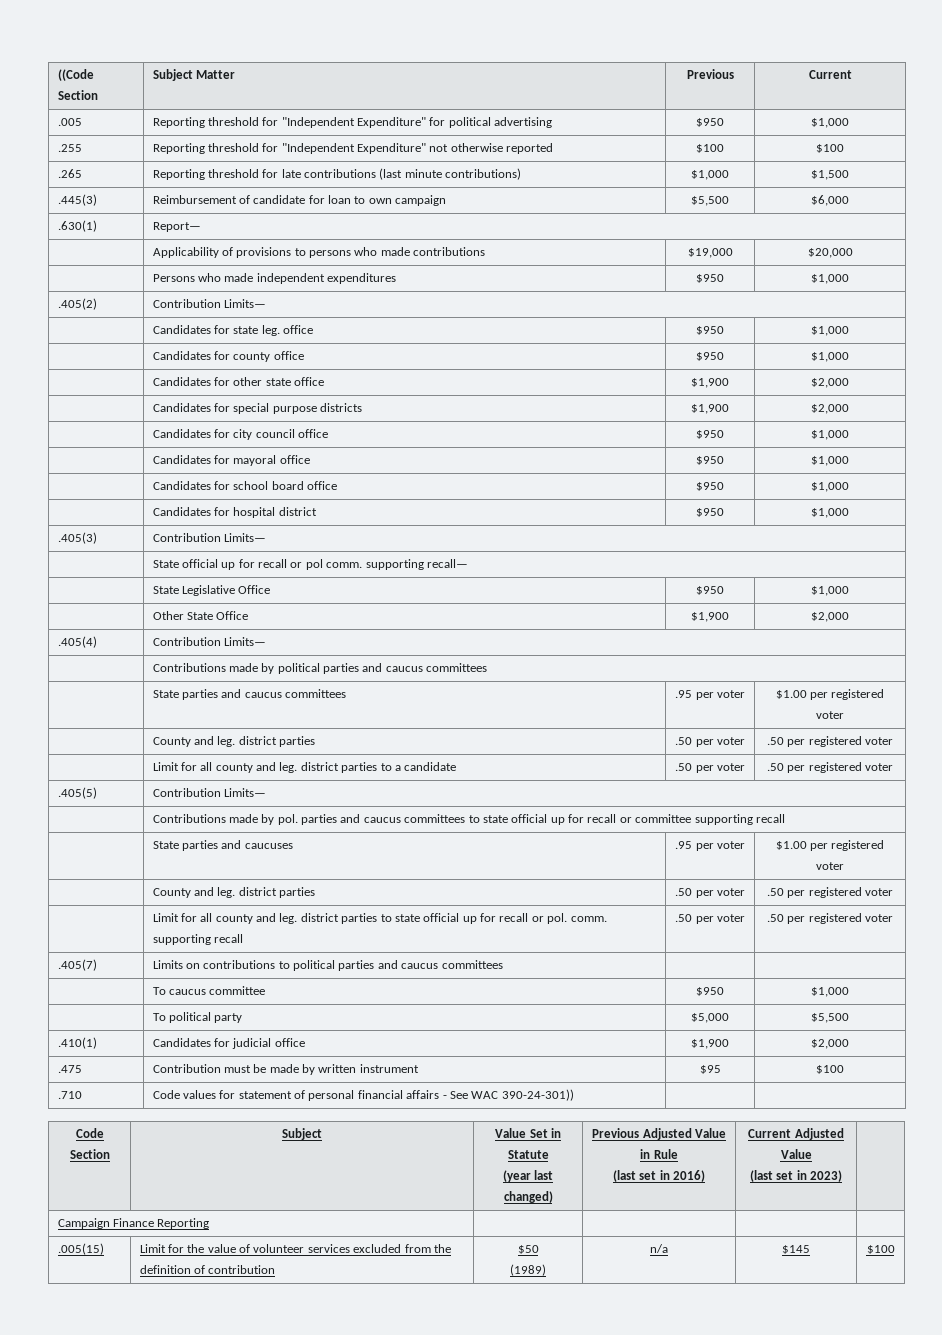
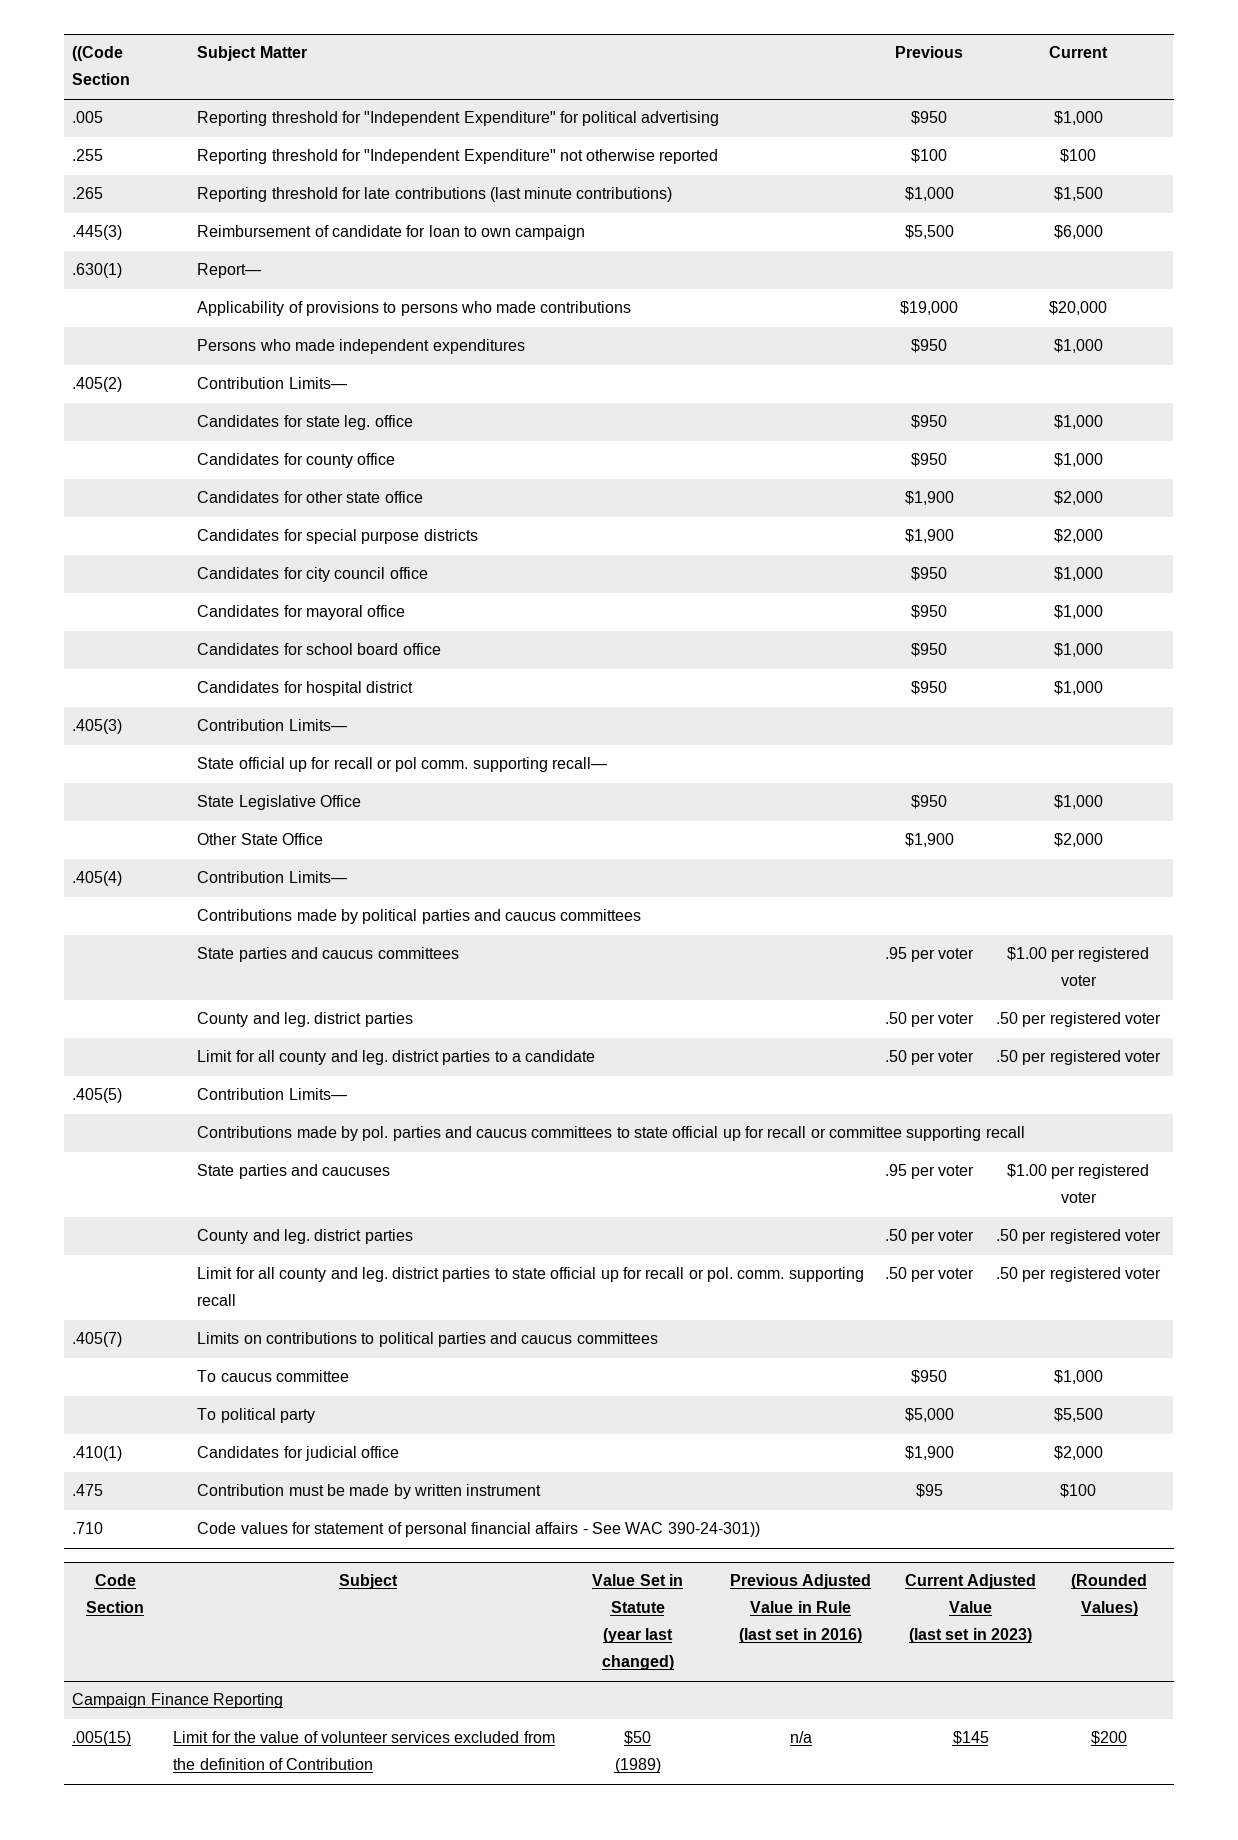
  Code Section | Subject | Value Set in Statute
  (year last changed) | Previous Adjusted Value in Rule
  (last set in 2016) | Current Adjusted Value
- (last set in 2023) |
+ (last set in 2023) | (Rounded Values)
- .005(15) | Limit for the value of volunteer services excluded from the definition of contribution | $50
- (1989) | n/a | $145 | $100
+ .005(15) | Limit for the value of volunteer services excluded from the definition of Contribution | $50
+ (1989) | n/a | $145 | $200

